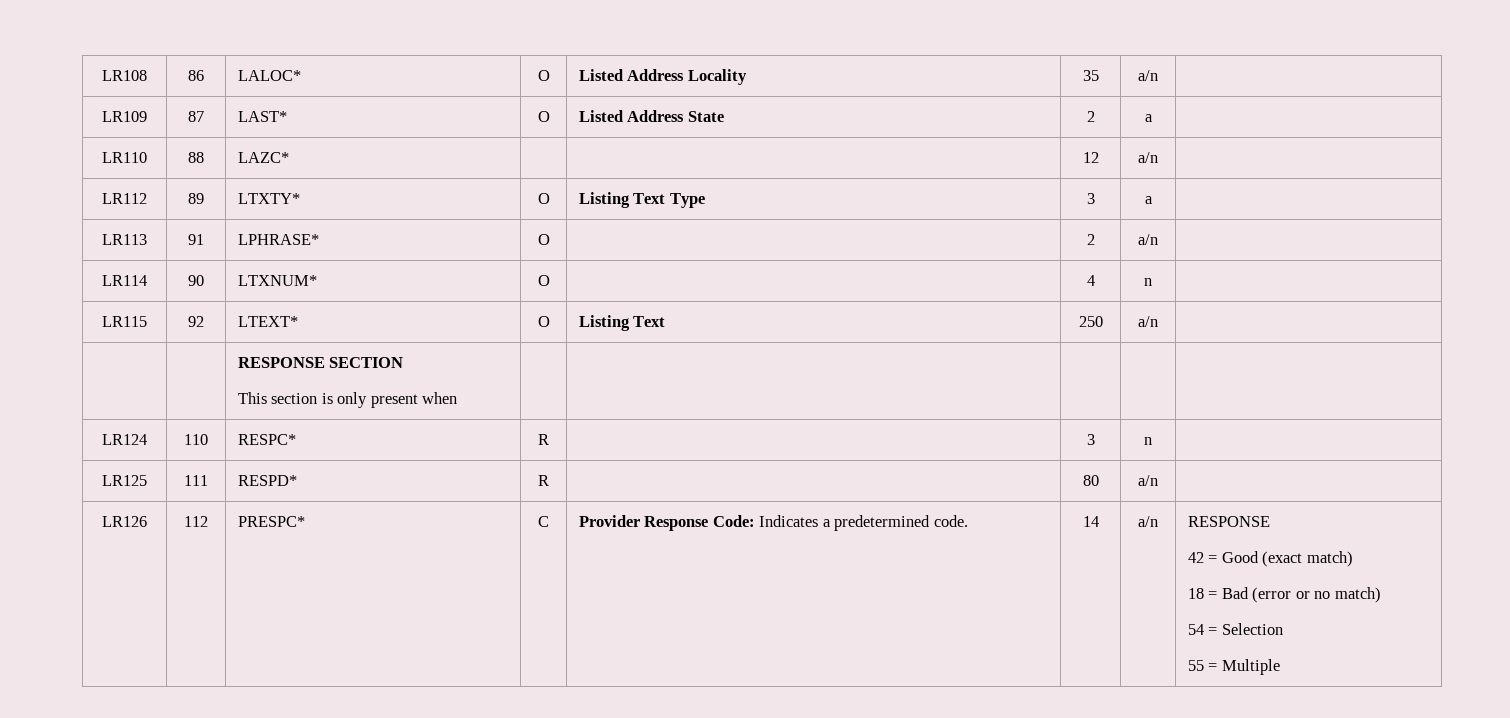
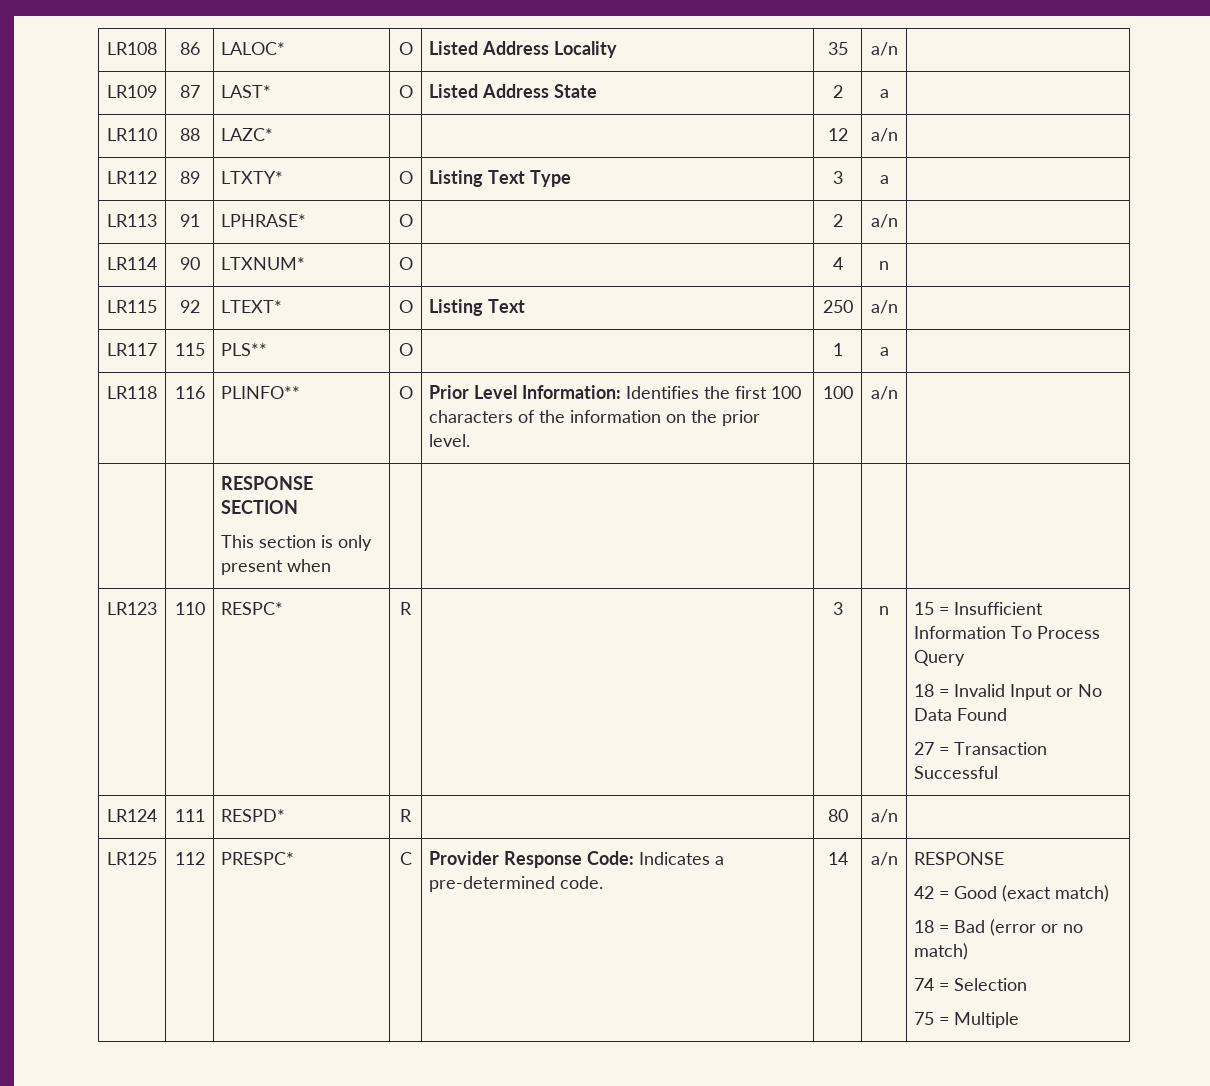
+ LR117 | 115 | PLS** | O | | 1 | a |
+ LR118 | 116 | PLINFO** | O | Prior Level Information: Identifies the first 100 characters of the information on the prior level. | 100 | a/n |
- LR124 | 110 | RESPC* | R | | 3 | n |
- LR125 | 111 | RESPD* | R | | 80 | a/n |
+ LR123 | 110 | RESPC* | R | | 3 | n | 15 = Insufficient Information To Process Query
+ 18 = Invalid Input or No Data Found
+ 27 = Transaction Successful
+ LR124 | 111 | RESPD* | R | | 80 | a/n |
- LR126 | 112 | PRESPC* | C | Provider Response Code: Indicates a predetermined code. | 14 | a/n | RESPONSE
+ LR125 | 112 | PRESPC* | C | Provider Response Code: Indicates a pre-determined code. | 14 | a/n | RESPONSE
  42 = Good (exact match)
  18 = Bad (error or no match)
- 54 = Selection
- 55 = Multiple
+ 74 = Selection
+ 75 = Multiple

